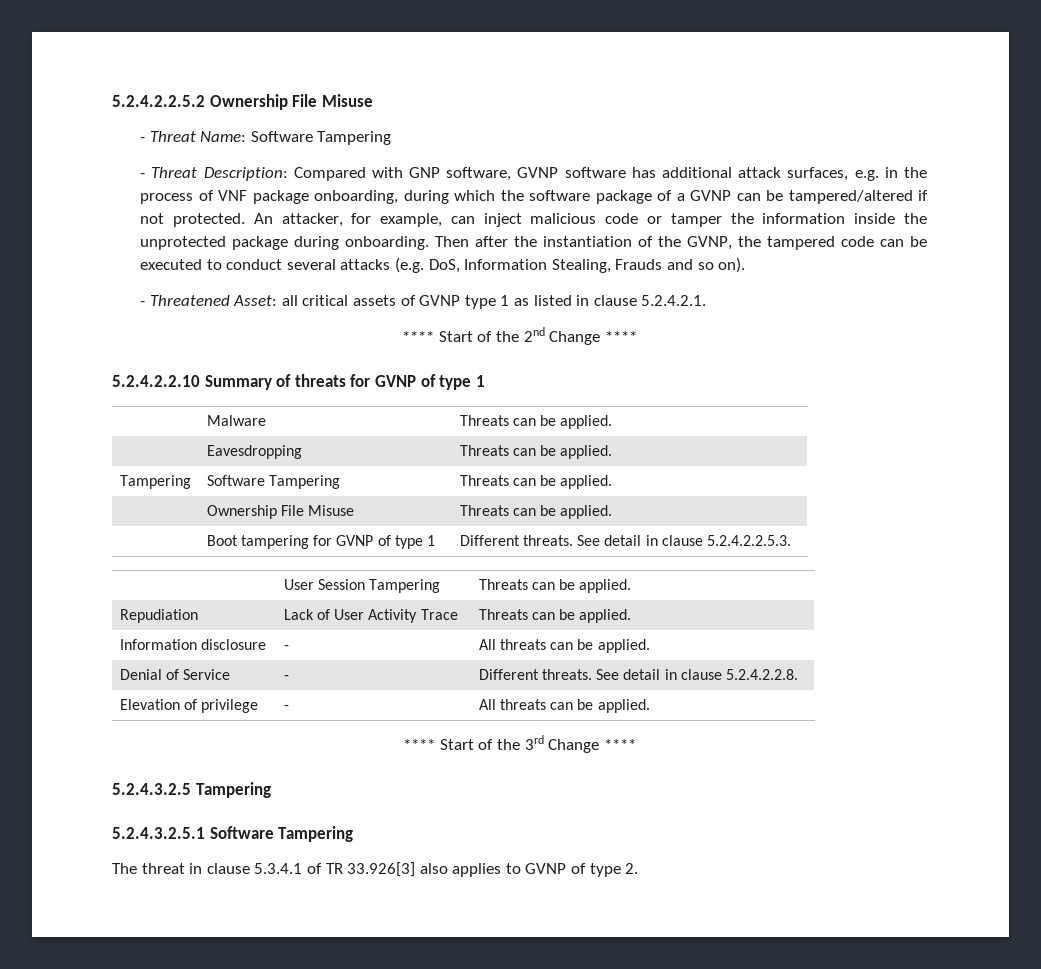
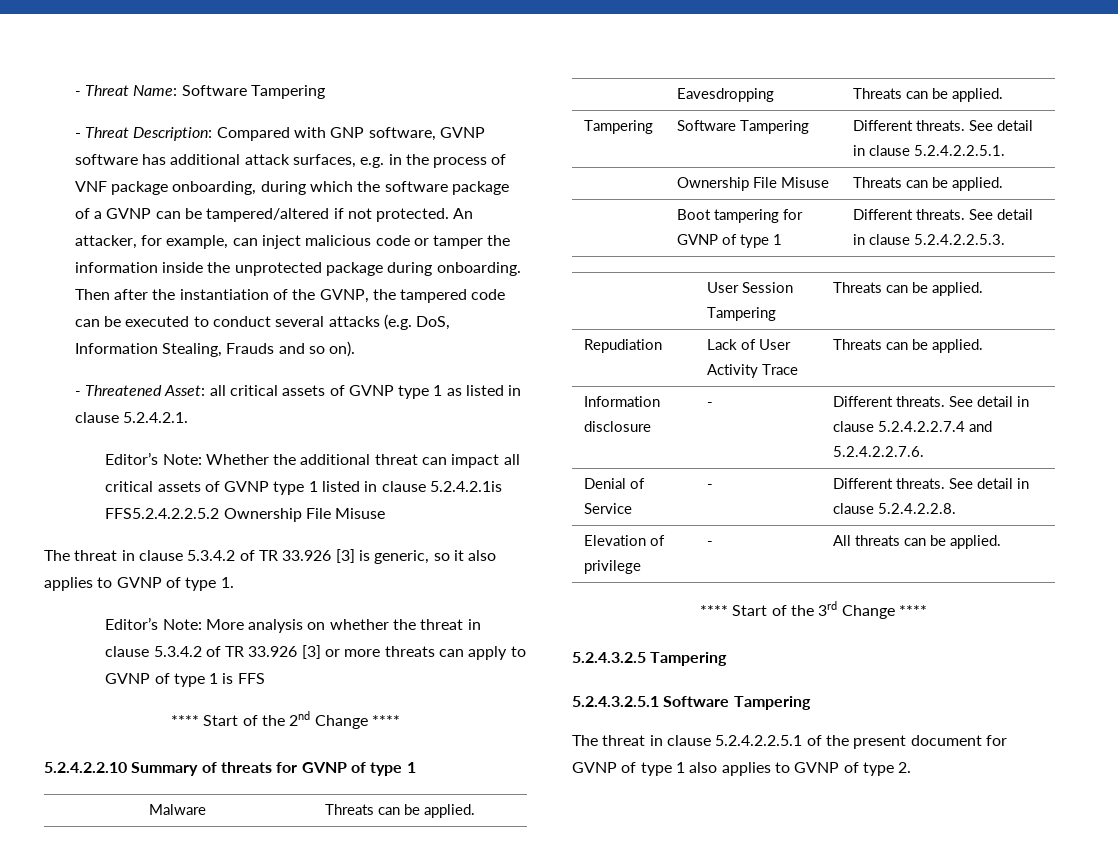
- 5.2.4.2.2.5.2 Ownership File Misuse
+ Editor’s Note: Whether the additional threat can impact all critical assets of GVNP type 1 listed in clause 5.2.4.2.1is FFS5.2.4.2.2.5.2 Ownership File Misuse
+ The threat in clause 5.3.4.2 of TR 33.926 [3] is generic, so it also applies to GVNP of type 1.
+ Editor’s Note: More analysis on whether the threat in clause 5.3.4.2 of TR 33.926 [3] or more threats can apply to GVNP of type 1 is FFS
- Tampering | Software Tampering | Threats can be applied.
+ Tampering | Software Tampering | Different threats. See detail in clause 5.2.4.2.2.5.1.
- Information disclosure | - | All threats can be applied.
+ Information disclosure | - | Different threats. See detail in clause 5.2.4.2.2.7.4 and 5.2.4.2.2.7.6.
- The threat in clause 5.3.4.1 of TR 33.926[3] also applies to GVNP of type 2.
+ The threat in clause 5.2.4.2.2.5.1 of the present document for GVNP of type 1 also applies to GVNP of type 2.

